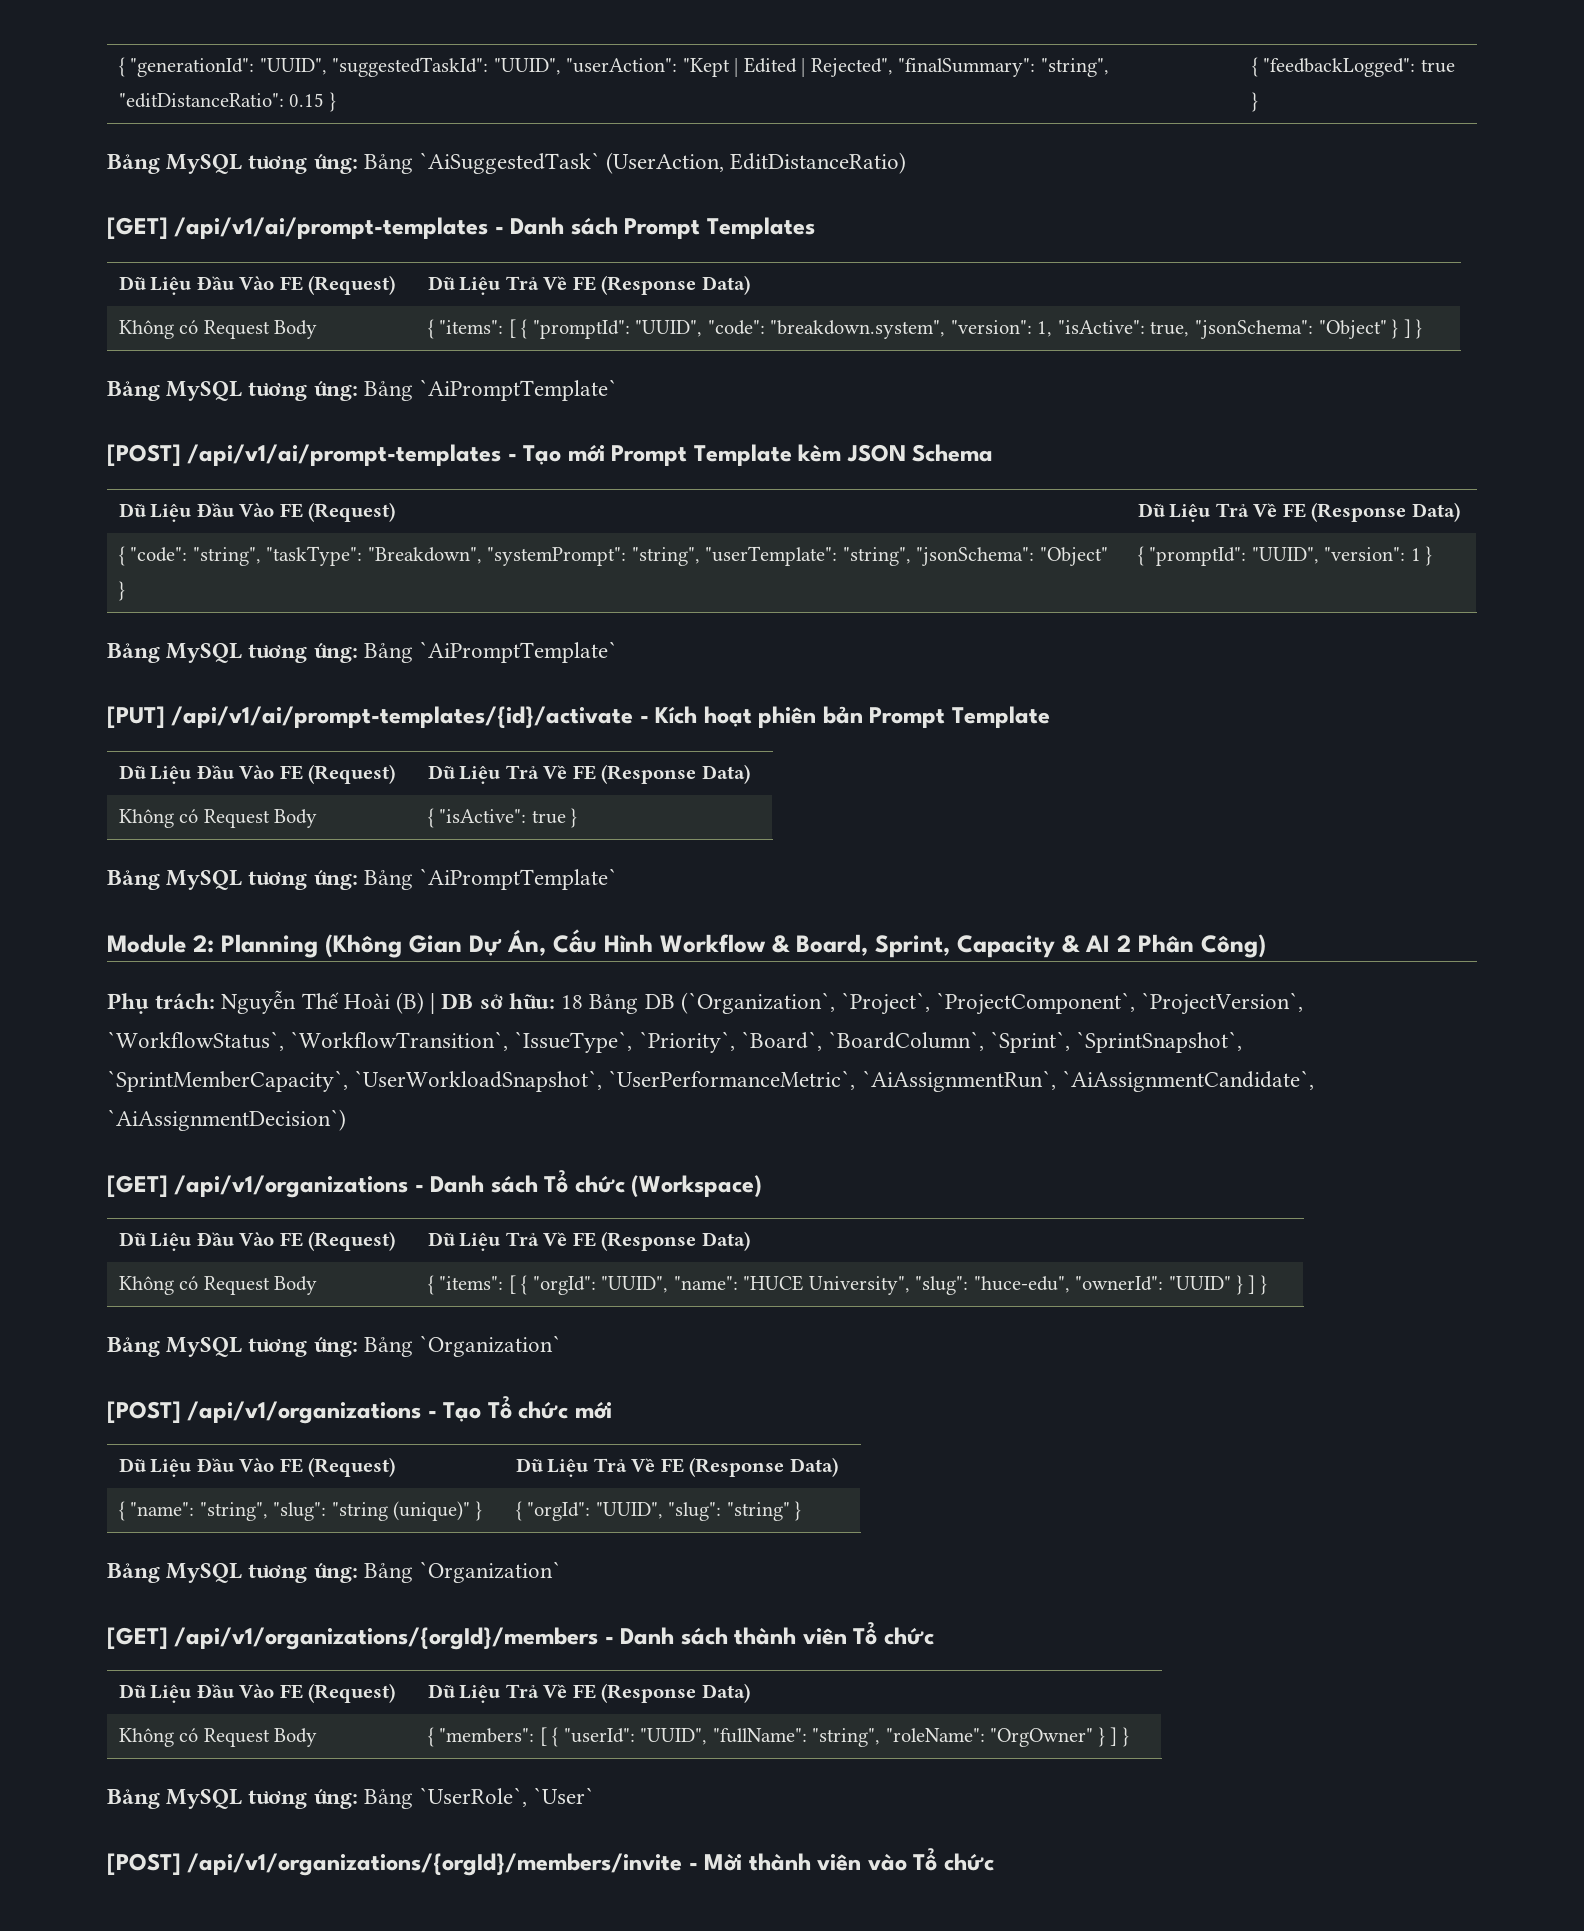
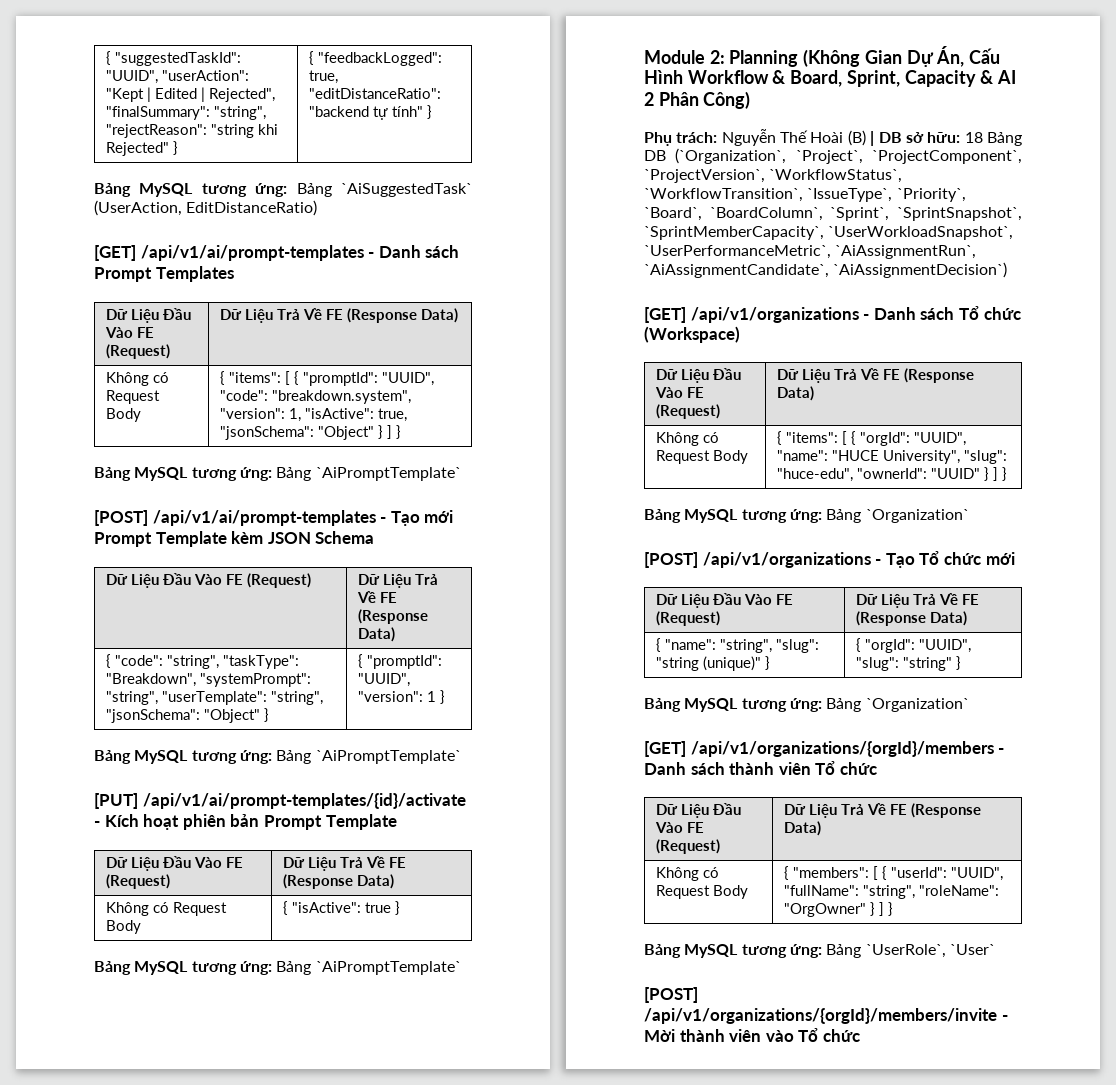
- { "generationId": "UUID", "suggestedTaskId": "UUID", "userAction": "Kept | Edited | Rejected", "finalSummary": "string", "editDistanceRatio": 0.15 } | { "feedbackLogged": true }
+ { "suggestedTaskId": "UUID", "userAction": "Kept | Edited | Rejected", "finalSummary": "string", "rejectReason": "string khi Rejected" } | { "feedbackLogged": true, "editDistanceRatio": "backend tự tính" }

